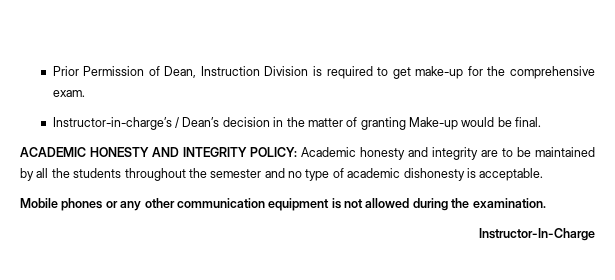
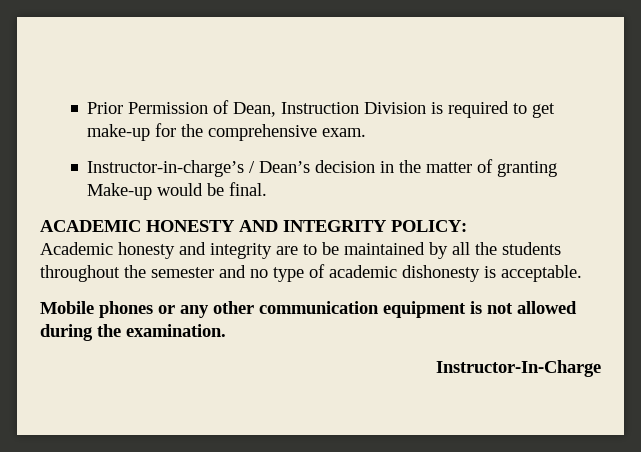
- ACADEMIC HONESTY AND INTEGRITY POLICY: Academic honesty and integrity are to be maintained by all the students throughout the semester and no type of academic dishonesty is acceptable.
+ ACADEMIC HONESTY AND INTEGRITY POLICY:
+ Academic honesty and integrity are to be maintained by all the students throughout the semester and no type of academic dishonesty is acceptable.

